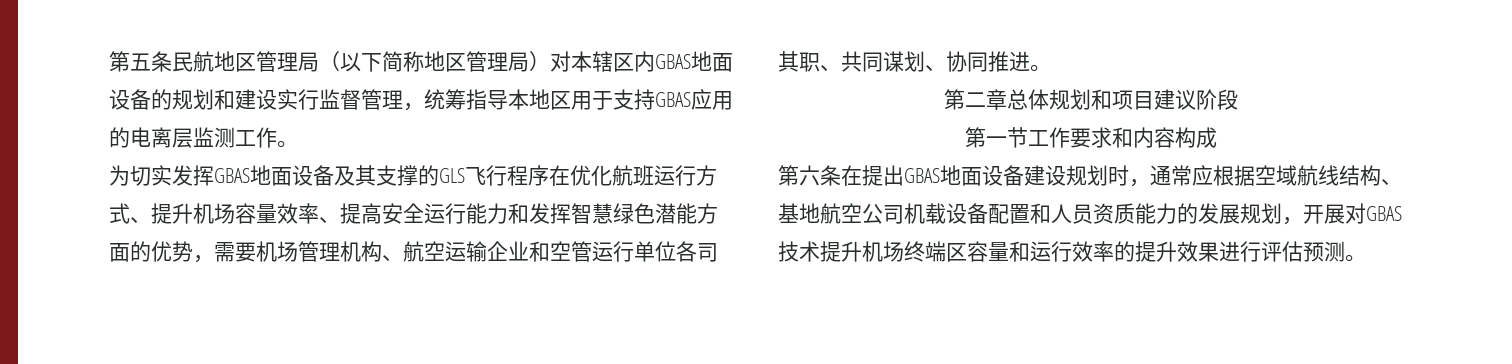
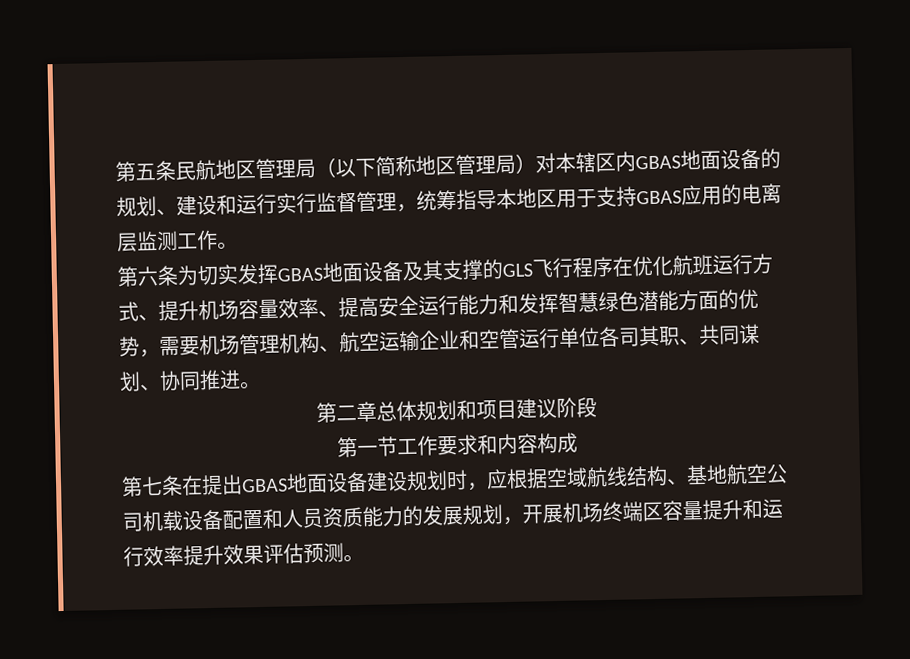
- 第五条民航地区管理局（以下简称地区管理局）对本辖区内GBAS地面设备的规划和建设实行监督管理，统筹指导本地区用于支持GBAS应用的电离层监测工作。
+ 第五条民航地区管理局（以下简称地区管理局）对本辖区内GBAS地面设备的规划、建设和运行实行监督管理，统筹指导本地区用于支持GBAS应用的电离层监测工作。
- 为切实发挥GBAS地面设备及其支撑的GLS飞行程序在优化航班运行方式、提升机场容量效率、提高安全运行能力和发挥智慧绿色潜能方面的优势，需要机场管理机构、航空运输企业和空管运行单位各司其职、共同谋划、协同推进。
+ 第六条为切实发挥GBAS地面设备及其支撑的GLS飞行程序在优化航班运行方式、提升机场容量效率、提高安全运行能力和发挥智慧绿色潜能方面的优势，需要机场管理机构、航空运输企业和空管运行单位各司其职、共同谋划、协同推进。
- 第六条在提出GBAS地面设备建设规划时，通常应根据空域航线结构、基地航空公司机载设备配置和人员资质能力的发展规划，开展对GBAS技术提升机场终端区容量和运行效率的提升效果进行评估预测。
+ 第七条在提出GBAS地面设备建设规划时，应根据空域航线结构、基地航空公司机载设备配置和人员资质能力的发展规划，开展机场终端区容量提升和运行效率提升效果评估预测。

